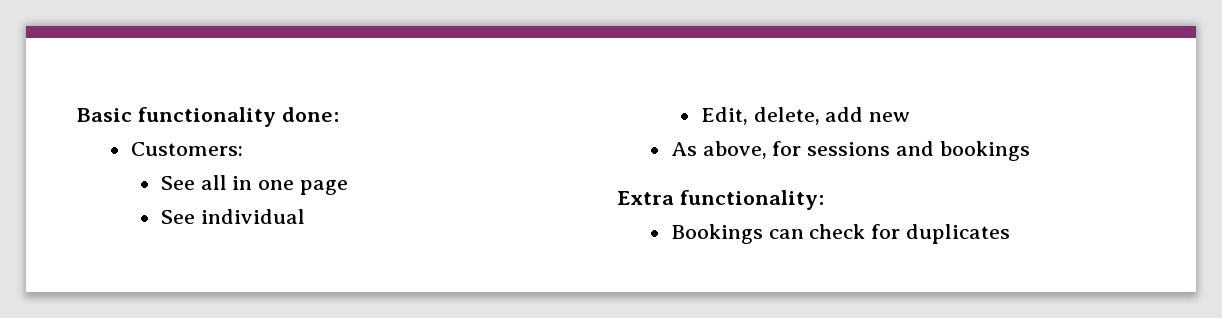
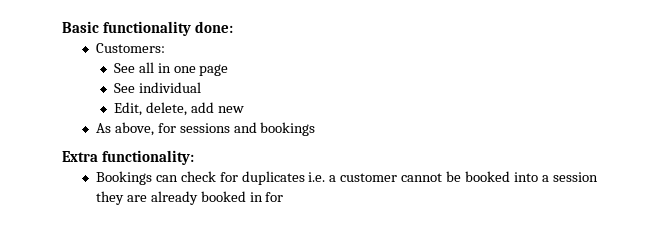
- Bookings can check for duplicates
+ Bookings can check for duplicates i.e. a customer cannot be booked into a session they are already booked in for

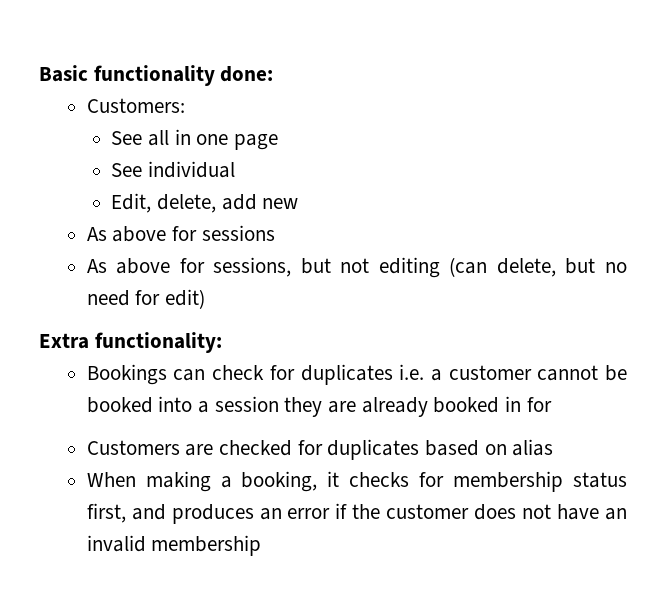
- As above, for sessions and bookings
+ As above for sessions
+ As above for sessions, but not editing (can delete, but no need for edit)
+ Customers are checked for duplicates based on alias
+ When making a booking, it checks for membership status first, and produces an error if the customer does not have an invalid membership

